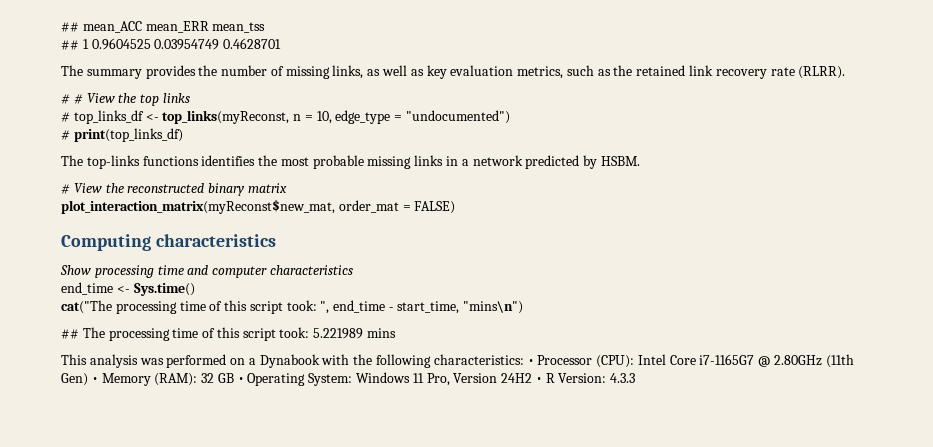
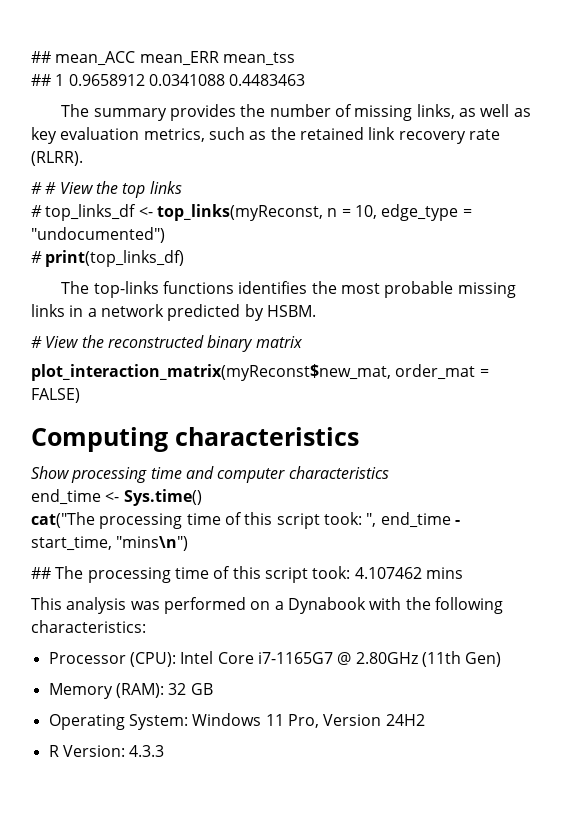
- ## 1 0.9604525 0.03954749 0.4628701
+ ## 1 0.9658912 0.0341088 0.4483463
- ## The processing time of this script took: 5.221989 mins
+ ## The processing time of this script took: 4.107462 mins
- This analysis was performed on a Dynabook with the following characteristics: • Processor (CPU): Intel Core i7-1165G7 @ 2.80GHz (11th Gen) • Memory (RAM): 32 GB • Operating System: Windows 11 Pro, Version 24H2 • R Version: 4.3.3
+ This analysis was performed on a Dynabook with the following characteristics:
+ Processor (CPU): Intel Core i7-1165G7 @ 2.80GHz (11th Gen)
+ Memory (RAM): 32 GB
+ Operating System: Windows 11 Pro, Version 24H2
+ R Version: 4.3.3

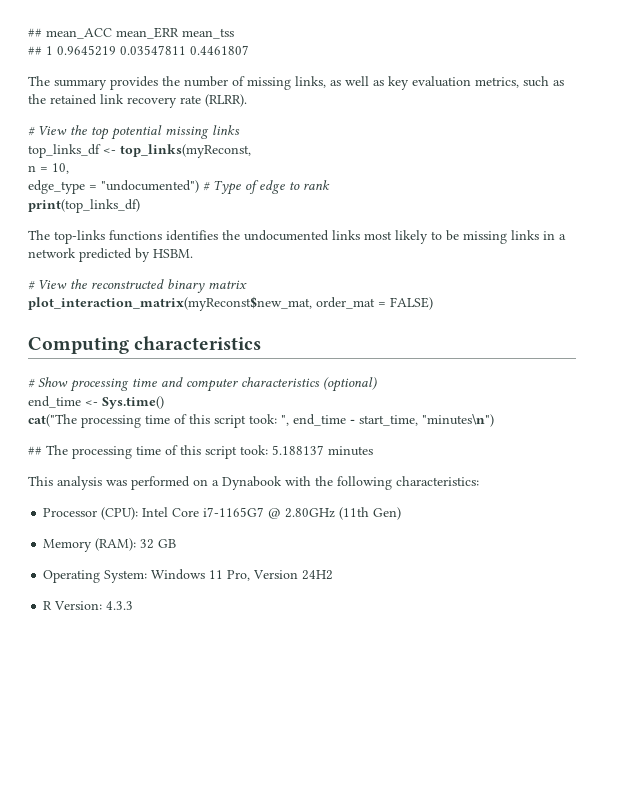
- ## 1 0.9658912 0.0341088 0.4483463
+ ## 1 0.9645219 0.03547811 0.4461807
- # # View the top links
+ # View the top potential missing links
- # top_links_df <- top_links(myReconst, n = 10, edge_type = "undocumented")
- # print(top_links_df)
+ top_links_df <- top_links(myReconst,
+ n = 10,
+ edge_type = "undocumented") # Type of edge to rank
+ print(top_links_df)
- The top-links functions identifies the most probable missing links in a network predicted by HSBM.
+ The top-links functions identifies the undocumented links most likely to be missing links in a network predicted by HSBM.
- Show processing time and computer characteristics
+ # Show processing time and computer characteristics (optional)
- cat("The processing time of this script took: ", end_time - start_time, "mins\n")
+ cat("The processing time of this script took: ", end_time - start_time, "minutes\n")
- ## The processing time of this script took: 4.107462 mins
+ ## The processing time of this script took: 5.188137 minutes

